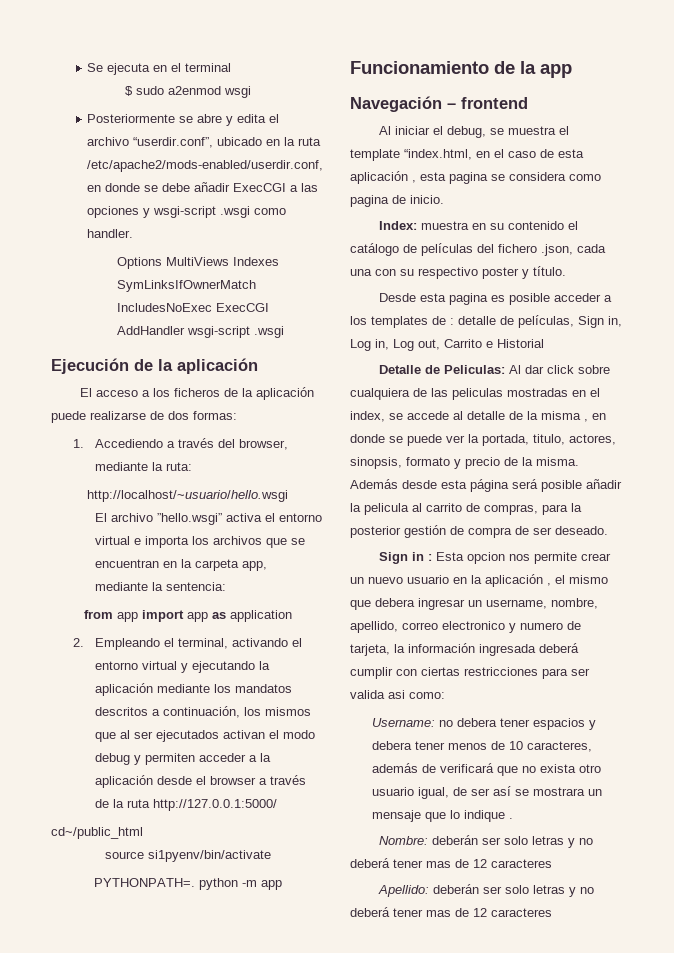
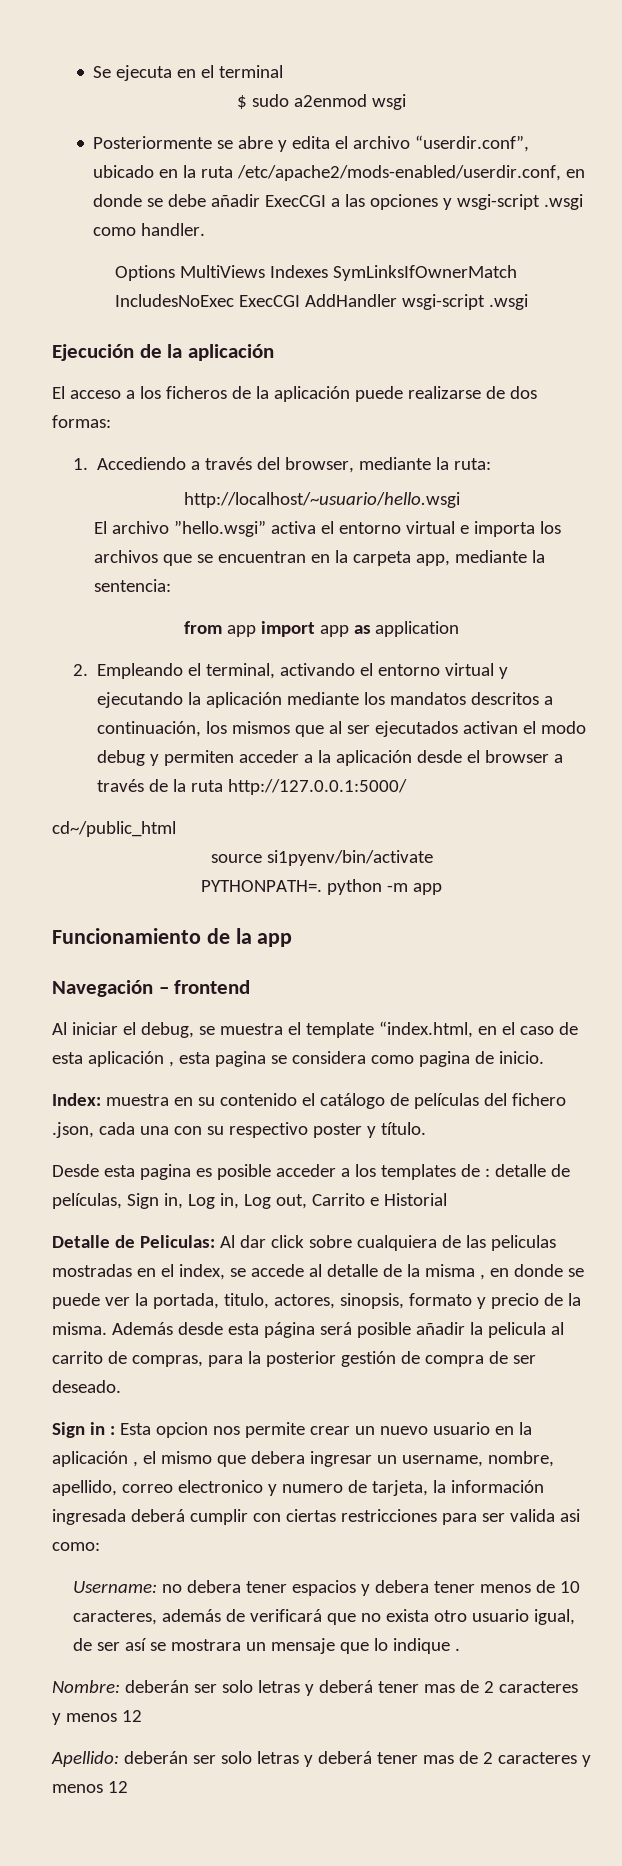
- Nombre: deberán ser solo letras y no deberá tener mas de 12 caracteres
+ Nombre: deberán ser solo letras y deberá tener mas de 2 caracteres y menos 12
- Apellido: deberán ser solo letras y no deberá tener mas de 12 caracteres
+ Apellido: deberán ser solo letras y deberá tener mas de 2 caracteres y menos 12

